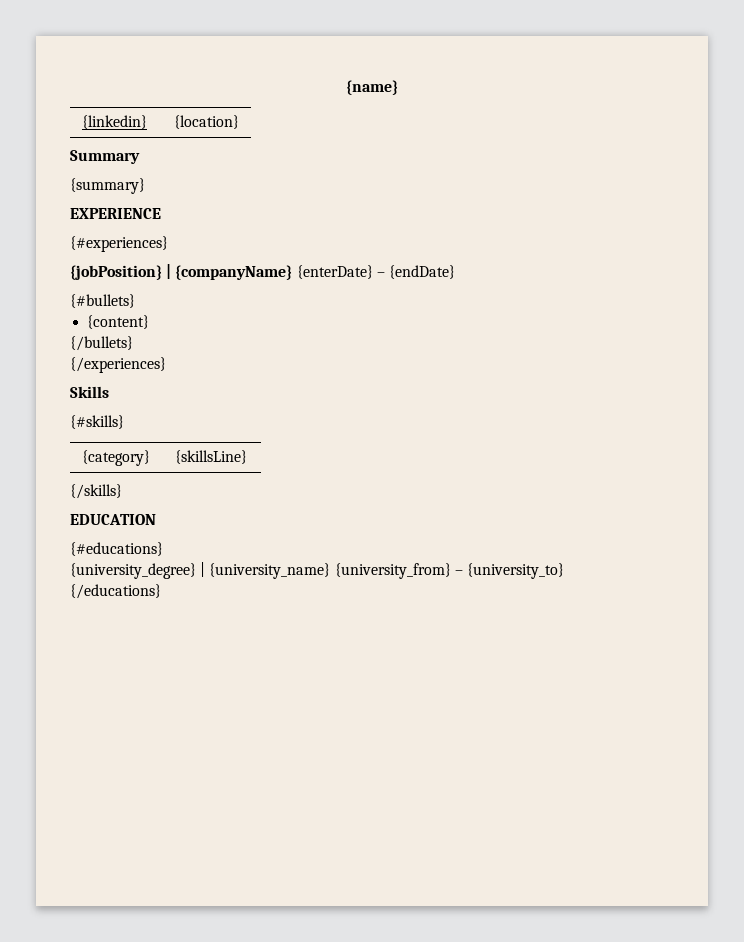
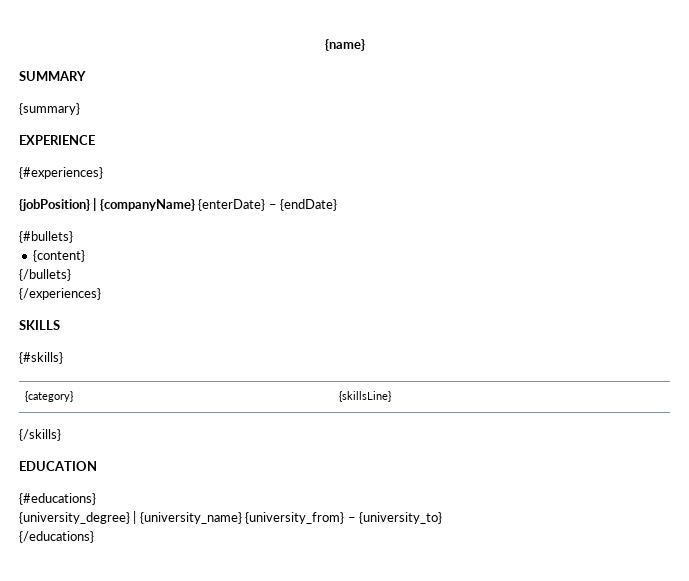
- {linkedin} | {location}
- Summary
+ SUMMARY
- Skills
+ SKILLS

